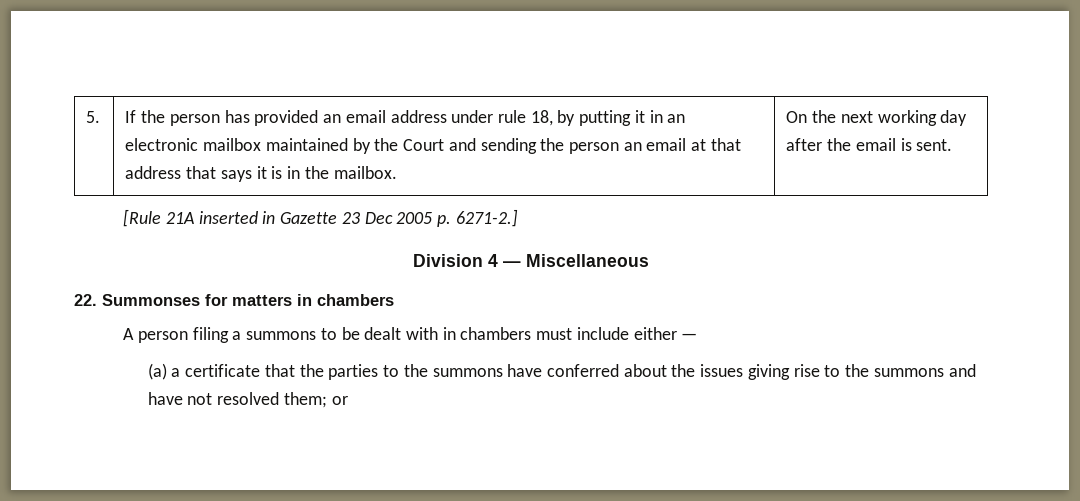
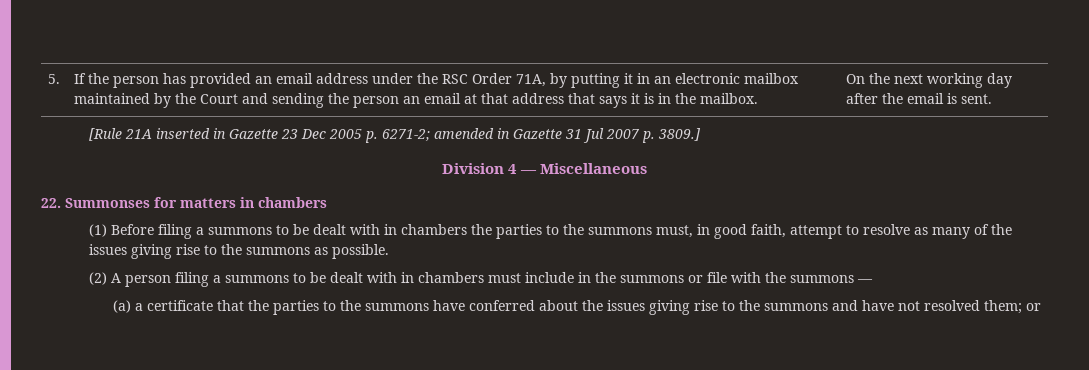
- If the person has provided an email address under rule 18, by putting it in an electronic mailbox maintained by the Court and sending the person an email at that address that says it is in the mailbox.
+ If the person has provided an email address under the RSC Order 71A, by putting it in an electronic mailbox maintained by the Court and sending the person an email at that address that says it is in the mailbox.
- [Rule 21A inserted in Gazette 23 Dec 2005 p. 6271-2.]
+ [Rule 21A inserted in Gazette 23 Dec 2005 p. 6271-2; amended in Gazette 31 Jul 2007 p. 3809.]
- A person filing a summons to be dealt with in chambers must include either —
+ (1) Before filing a summons to be dealt with in chambers the parties to the summons must, in good faith, attempt to resolve as many of the issues giving rise to the summons as possible.
+ (2) A person filing a summons to be dealt with in chambers must include in the summons or file with the summons —

